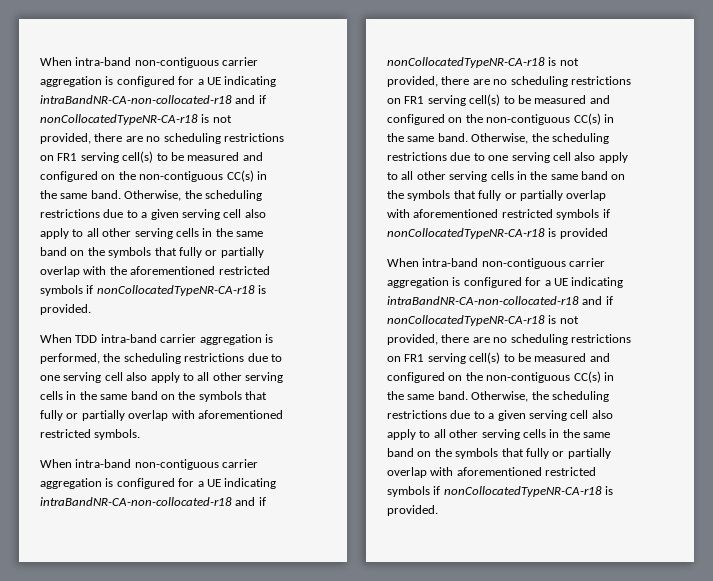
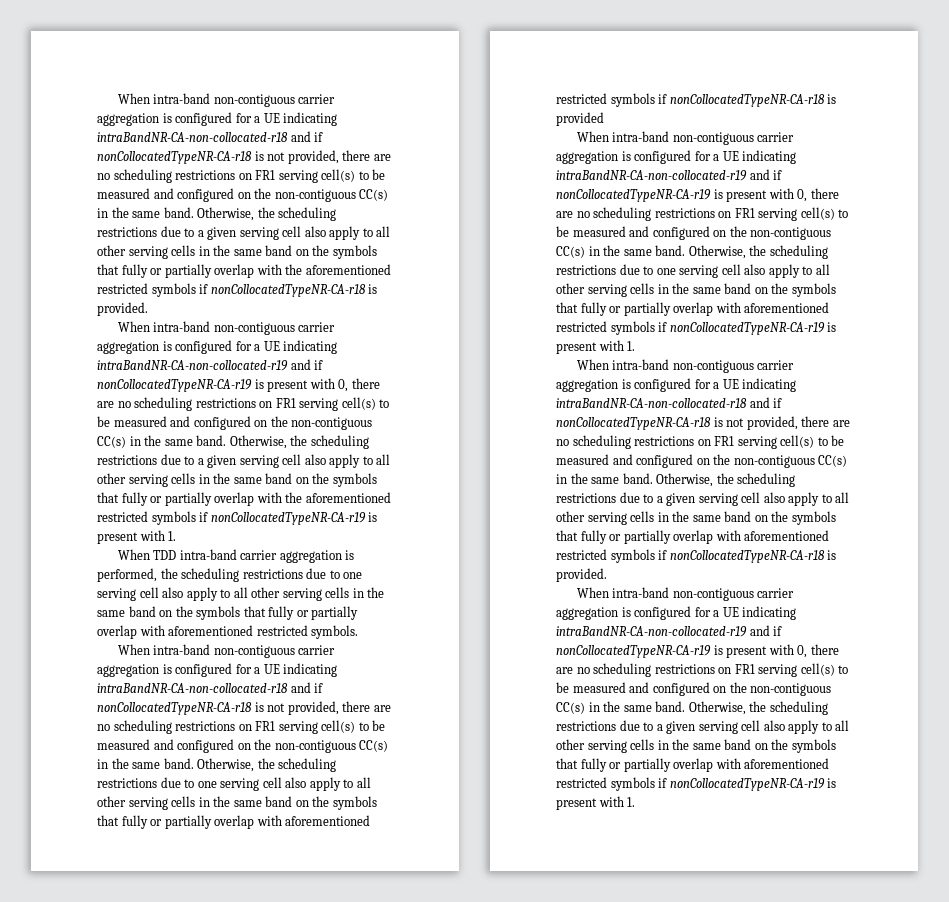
+ When intra-band non-contiguous carrier aggregation is configured for a UE indicating intraBandNR-CA-non-collocated-r19 and if nonCollocatedTypeNR-CA-r19 is present with 0, there are no scheduling restrictions on FR1 serving cell(s) to be measured and configured on the non-contiguous CC(s) in the same band. Otherwise, the scheduling restrictions due to a given serving cell also apply to all other serving cells in the same band on the symbols that fully or partially overlap with the aforementioned restricted symbols if nonCollocatedTypeNR-CA-r19 is present with 1.
+ When intra-band non-contiguous carrier aggregation is configured for a UE indicating intraBandNR-CA-non-collocated-r19 and if nonCollocatedTypeNR-CA-r19 is present with 0, there are no scheduling restrictions on FR1 serving cell(s) to be measured and configured on the non-contiguous CC(s) in the same band. Otherwise, the scheduling restrictions due to one serving cell also apply to all other serving cells in the same band on the symbols that fully or partially overlap with aforementioned restricted symbols if nonCollocatedTypeNR-CA-r19 is present with 1.
+ When intra-band non-contiguous carrier aggregation is configured for a UE indicating intraBandNR-CA-non-collocated-r19 and if nonCollocatedTypeNR-CA-r19 is present with 0, there are no scheduling restrictions on FR1 serving cell(s) to be measured and configured on the non-contiguous CC(s) in the same band. Otherwise, the scheduling restrictions due to a given serving cell also apply to all other serving cells in the same band on the symbols that fully or partially overlap with aforementioned restricted symbols if nonCollocatedTypeNR-CA-r19 is present with 1.

